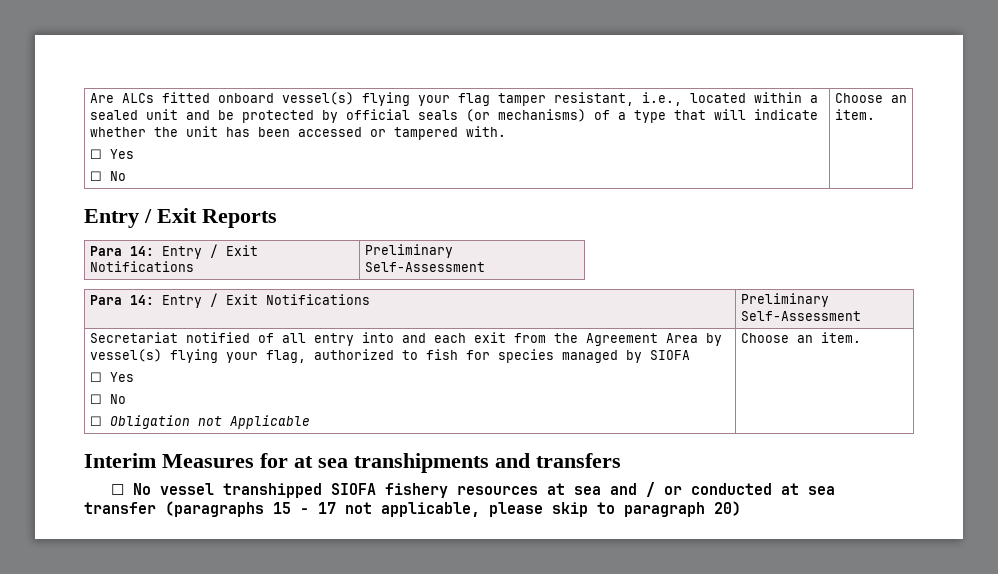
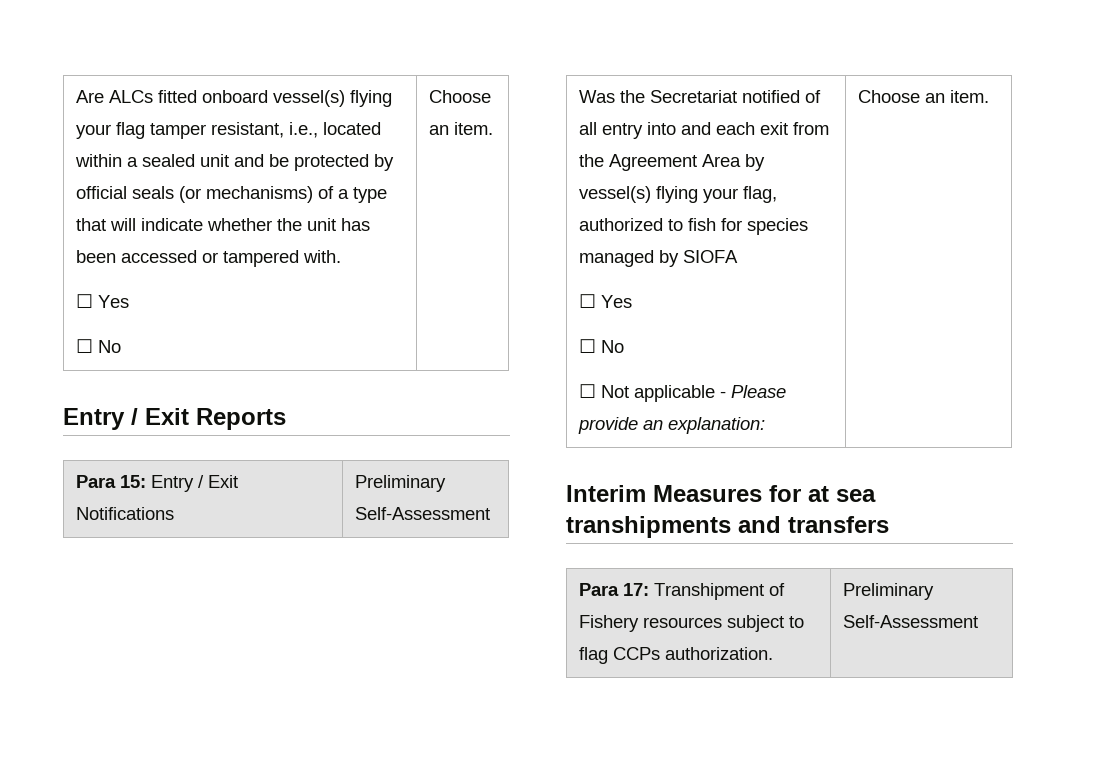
  Entry / Exit Reports
- Para 14: Entry / Exit Notifications | Preliminary Self-Assessment
- Para 14: Entry / Exit Notifications | Preliminary Self-Assessment
- Secretariat notified of all entry into and each exit from the Agreement Area by vessel(s) flying your flag, authorized to fish for species managed by SIOFA
+ Para 15: Entry / Exit Notifications | Preliminary Self-Assessment
+ Was the Secretariat notified of all entry into and each exit from the Agreement Area by vessel(s) flying your flag, authorized to fish for species managed by SIOFA
  ☐ Yes
  ☐ No
- ☐ Obligation not Applicable | Choose an item.
+ ☐ Not applicable - Please provide an explanation: | Choose an item.
- ☐ No vessel transhipped SIOFA fishery resources at sea and / or conducted at sea transfer (paragraphs 15 - 17 not applicable, please skip to paragraph 20)
+ Para 17: Transhipment of Fishery resources subject to flag CCPs authorization. | Preliminary Self-Assessment

